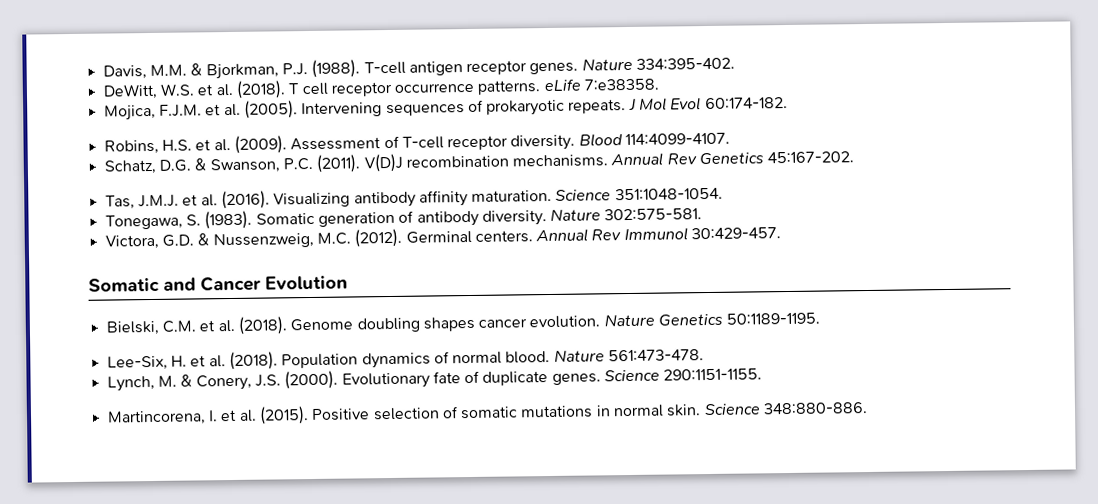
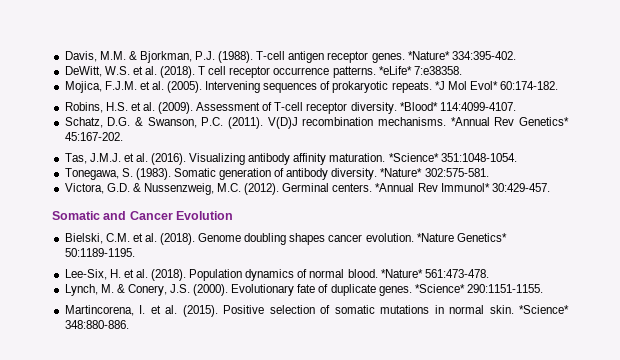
- Nature 334:395-402.
+ *Nature* 334:395-402.
- T cell receptor occurrence patterns. eLife 7:e38358.
+ T cell receptor occurrence patterns. *eLife* 7:e38358.
- J Mol Evol 60:174-182.
+ *J Mol Evol* 60:174-182.
- Blood 114:4099-4107.
+ *Blood* 114:4099-4107.
- Annual Rev Genetics 45:167-202.
+ *Annual Rev Genetics* 45:167-202.
- Science 351:1048-1054.
+ *Science* 351:1048-1054.
- Nature 302:575-581.
+ *Nature* 302:575-581.
- Annual Rev Immunol 30:429-457.
+ *Annual Rev Immunol* 30:429-457.
- Nature Genetics 50:1189-1195.
+ *Nature Genetics* 50:1189-1195.
- Nature 561:473-478.
+ *Nature* 561:473-478.
- Science 290:1151-1155.
+ *Science* 290:1151-1155.
- Science 348:880-886.
+ *Science* 348:880-886.

